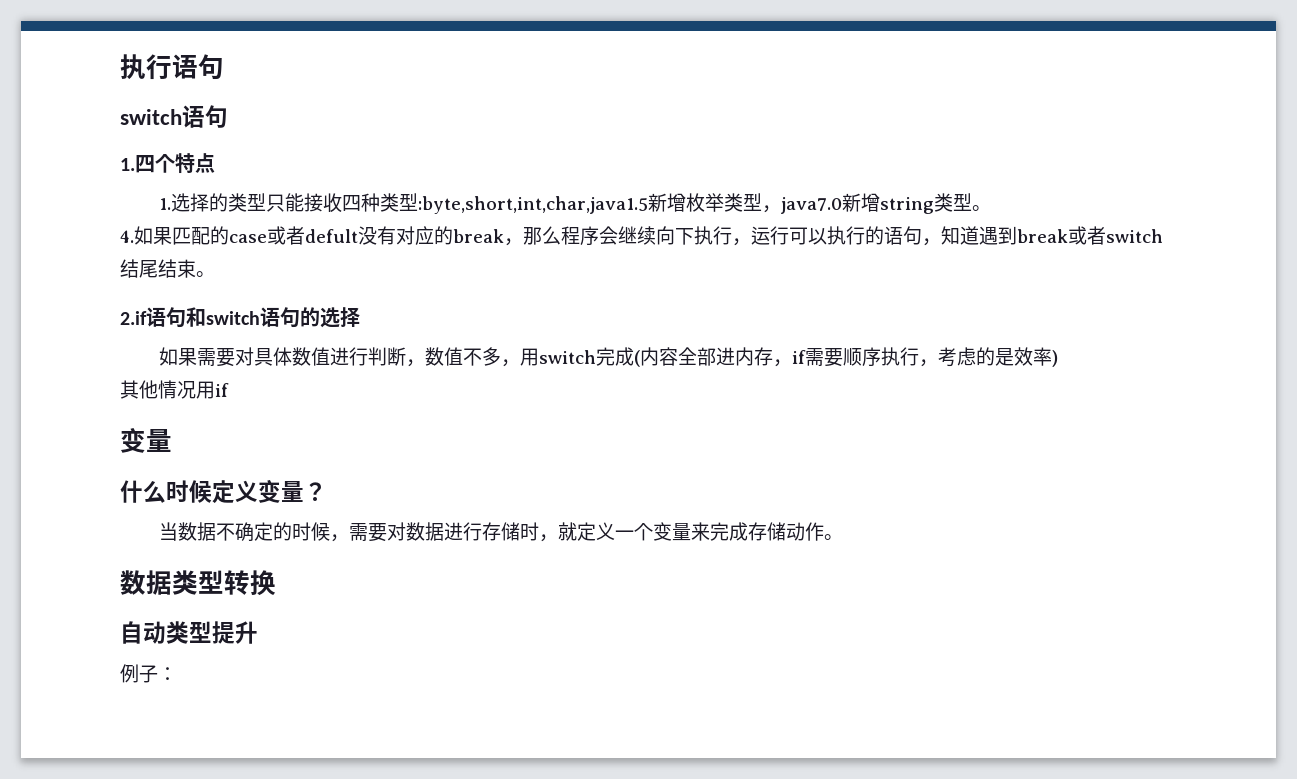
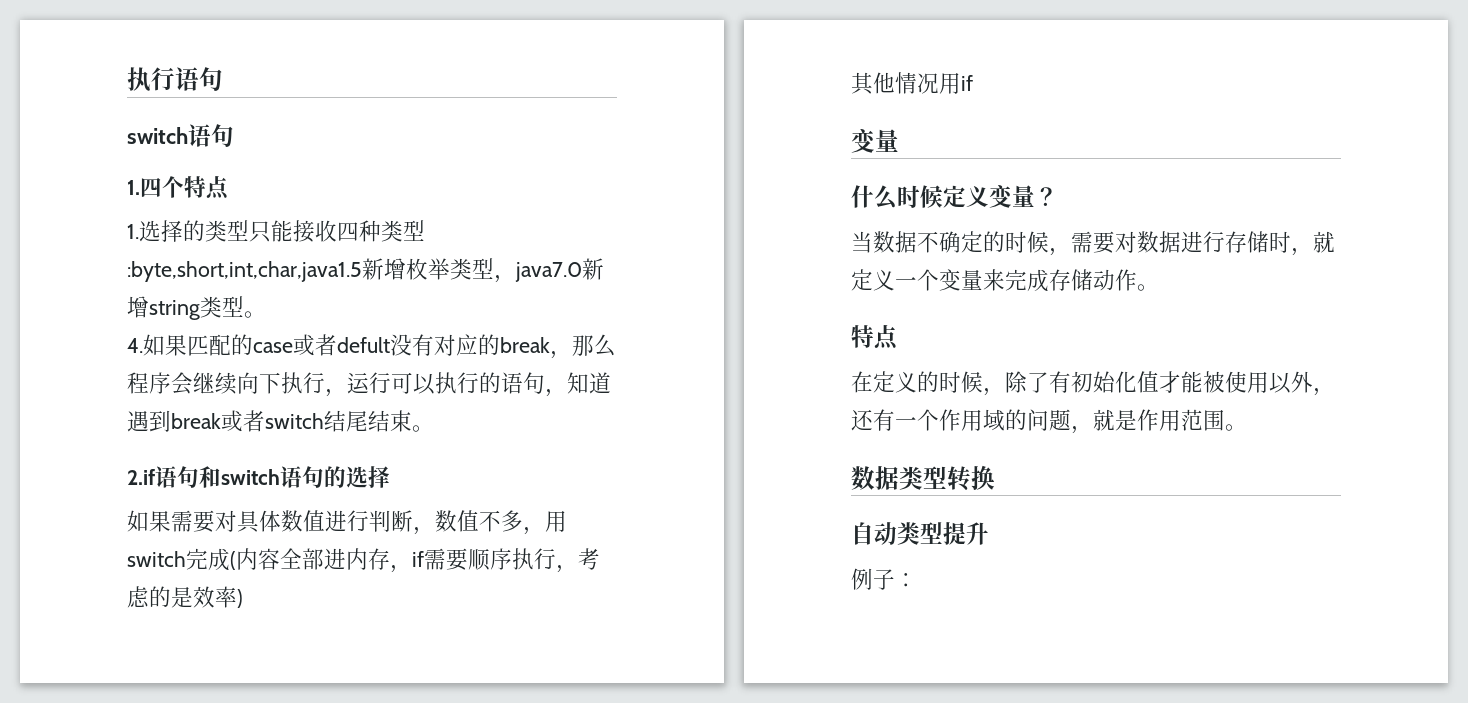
  当数据不确定的时候，需要对数据进行存储时，就定义一个变量来完成存储动作。
+ 特点
+ 在定义的时候，除了有初始化值才能被使用以外，还有一个作用域的问题，就是作用范围。

